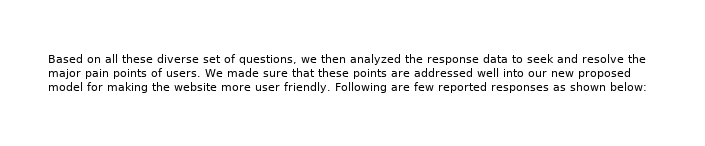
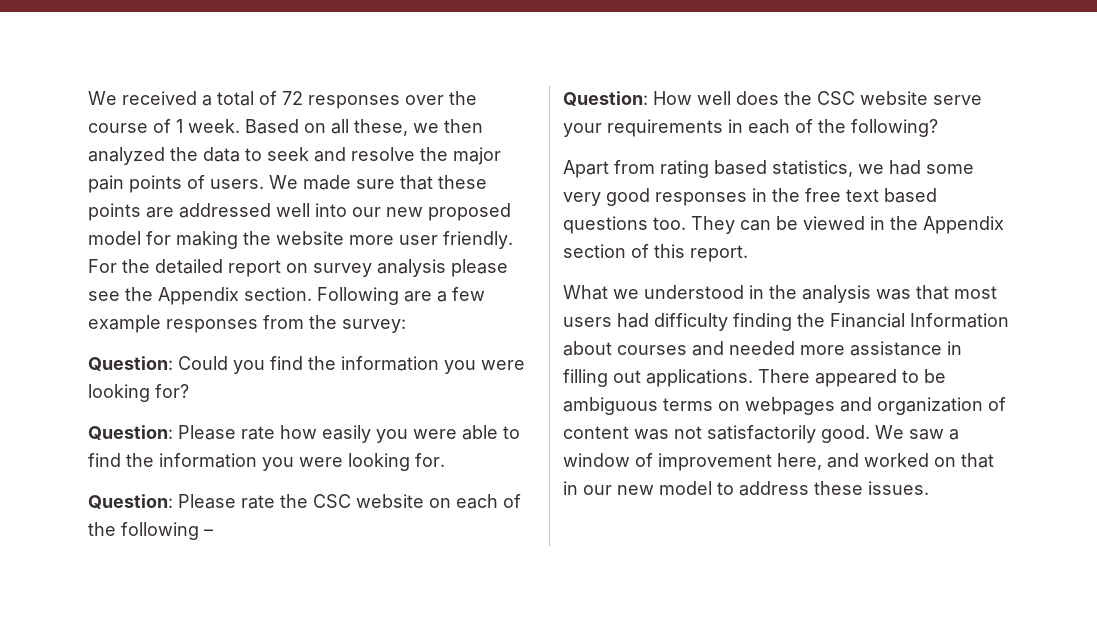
- Based on all these diverse set of questions, we then analyzed the response data to seek and resolve the major pain points of users.
+ We received a total of 72 responses over the course of 1 week. Based on all these, we then analyzed the data to seek and resolve the major pain points of users.
- Following are few reported responses as shown below:
+ For the detailed report on survey analysis please see the Appendix section. Following are a few example responses from the survey:
+ Question: Could you find the information you were looking for?
+ Question: Please rate how easily you were able to find the information you were looking for.
+ Question: Please rate the CSC website on each of the following –
+ Question: How well does the CSC website serve your requirements in each of the following?
+ Apart from rating based statistics, we had some very good responses in the free text based questions too. They can be viewed in the Appendix section of this report.
+ What we understood in the analysis was that most users had difficulty finding the Financial Information about courses and needed more assistance in filling out applications. There appeared to be ambiguous terms on webpages and organization of content was not satisfactorily good. We saw a window of improvement here, and worked on that in our new model to address these issues.

